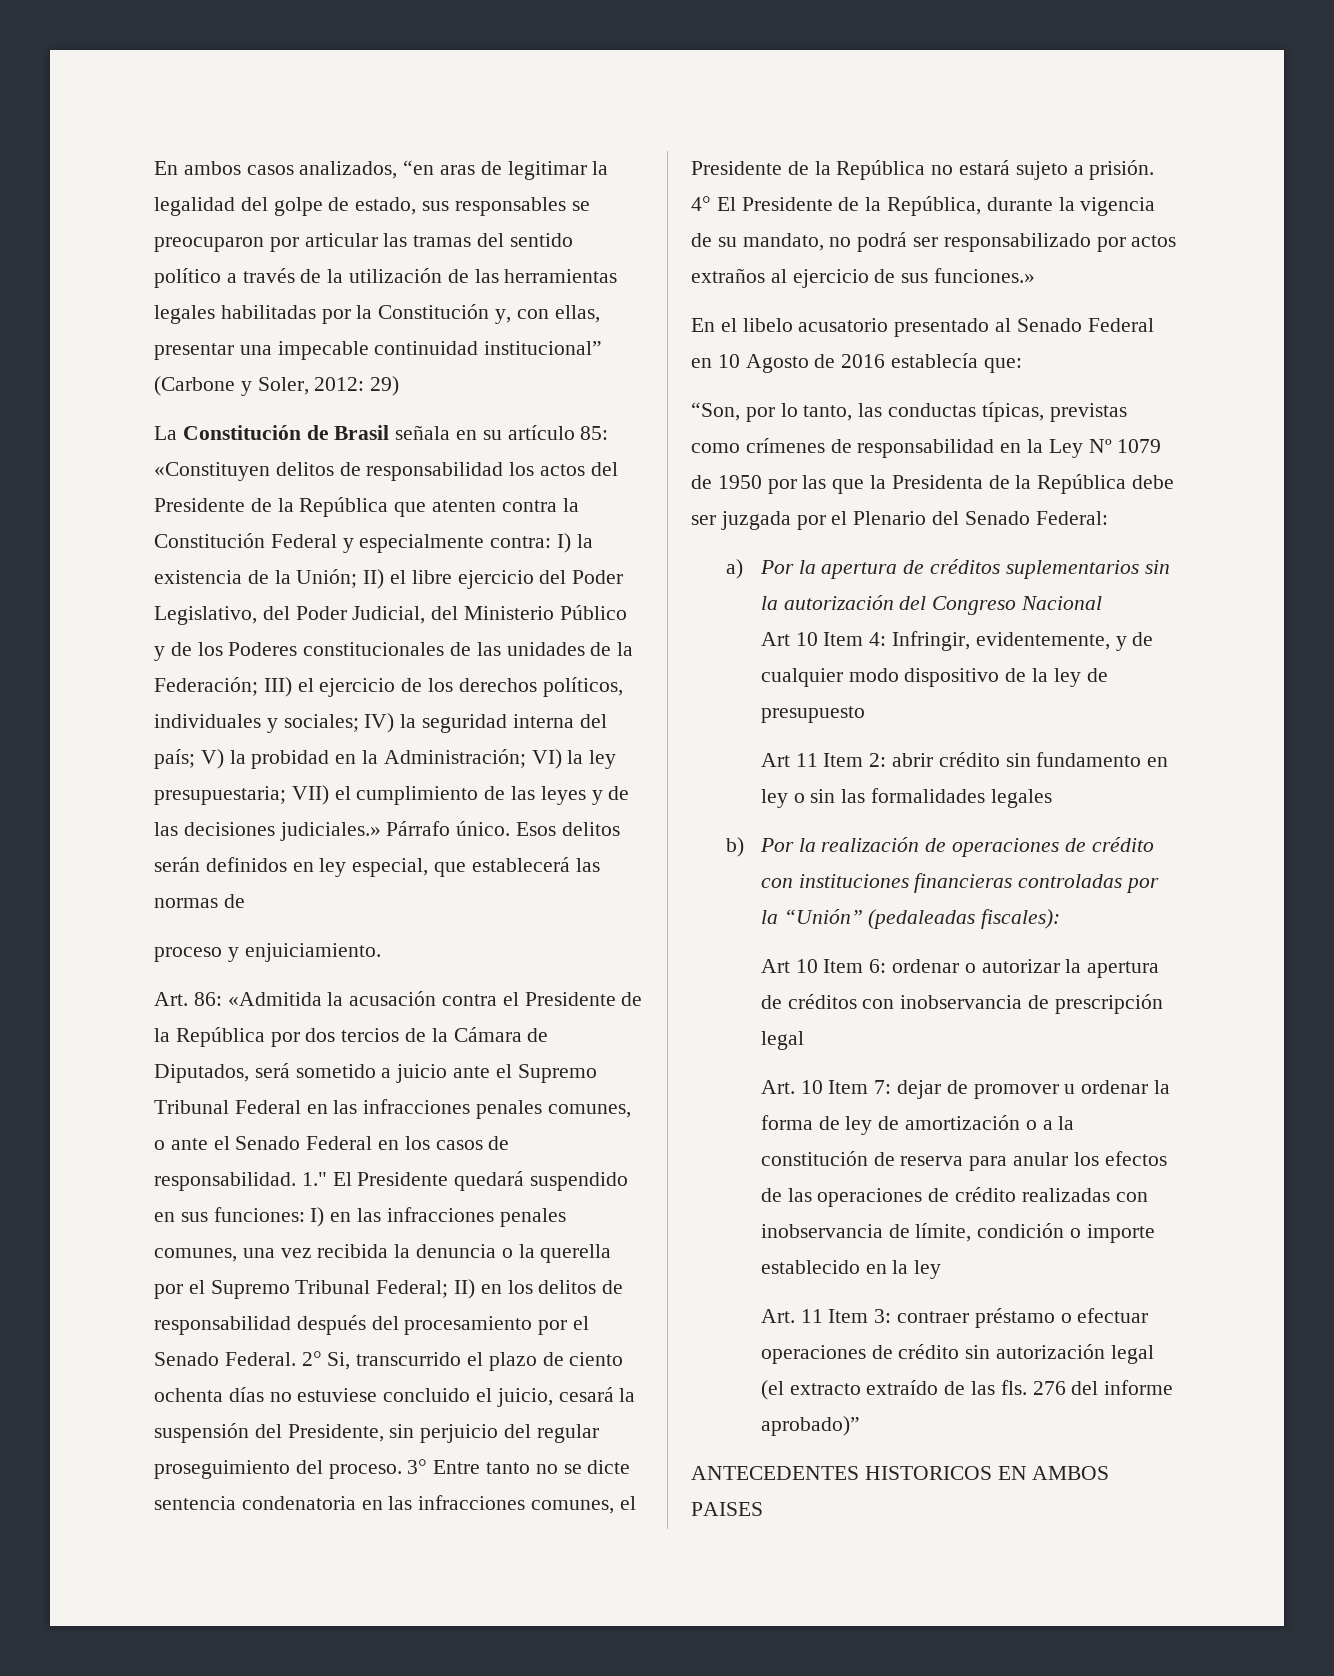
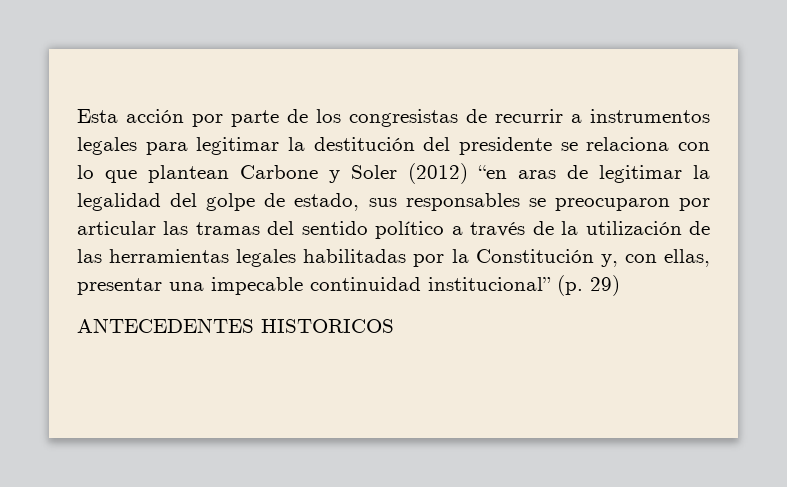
- En ambos casos analizados, “en aras de legitimar la legalidad del golpe de estado, sus responsables se preocuparon por articular las tramas del sentido político a través de la utilización de las herramientas legales habilitadas por la Constitución y, con ellas, presentar una impecable continuidad institucional” (Carbone y Soler, 2012: 29)
- La Constitución de Brasil señala en su artículo 85: «Constituyen delitos de responsabilidad los actos del Presidente de la República que atenten contra la Constitución Federal y especialmente contra: I) la existencia de la Unión; II) el libre ejercicio del Poder Legislativo, del Poder Judicial, del Ministerio Público y de los Poderes constitucionales de las unidades de la Federación; III) el ejercicio de los derechos políticos, individuales y sociales; IV) la seguridad interna del país; V) la probidad en la Administración; VI) la ley presupuestaria; VII) el cumplimiento de las leyes y de las decisiones judiciales.» Párrafo único. Esos delitos serán definidos en ley especial, que establecerá las normas de
- proceso y enjuiciamiento.
- Art. 86: «Admitida la acusación contra el Presidente de la República por dos tercios de la Cámara de Diputados, será sometido a juicio ante el Supremo Tribunal Federal en las infracciones penales comunes, o ante el Senado Federal en los casos de responsabilidad. 1." El Presidente quedará suspendido en sus funciones: I) en las infracciones penales comunes, una vez recibida la denuncia o la querella por el Supremo Tribunal Federal; II) en los delitos de responsabilidad después del procesamiento por el Senado Federal. 2° Si, transcurrido el plazo de ciento ochenta días no estuviese concluido el juicio, cesará la suspensión del Presidente, sin perjuicio del regular proseguimiento del proceso. 3° Entre tanto no se dicte sentencia condenatoria en las infracciones comunes, el Presidente de la República no estará sujeto a prisión. 4° El Presidente de la República, durante la vigencia de su mandato, no podrá ser responsabilizado por actos extraños al ejercicio de sus funciones.»
- En el libelo acusatorio presentado al Senado Federal en 10 Agosto de 2016 establecía que:
- “Son, por lo tanto, las conductas típicas, previstas como crímenes de responsabilidad en la Ley Nº 1079 de 1950 por las que la Presidenta de la República debe ser juzgada por el Plenario del Senado Federal:
- a) Por la apertura de créditos suplementarios sin la autorización del Congreso Nacional
- Art 10 Item 4: Infringir, evidentemente, y de cualquier modo dispositivo de la ley de presupuesto
- Art 11 Item 2: abrir crédito sin fundamento en ley o sin las formalidades legales
- b) Por la realización de operaciones de crédito con instituciones financieras controladas por la “Unión” (pedaleadas fiscales):
- Art 10 Item 6: ordenar o autorizar la apertura de créditos con inobservancia de prescripción legal
- Art. 10 Item 7: dejar de promover u ordenar la forma de ley de amortización o a la constitución de reserva para anular los efectos de las operaciones de crédito realizadas con inobservancia de límite, condición o importe establecido en la ley
- Art. 11 Item 3: contraer préstamo o efectuar operaciones de crédito sin autorización legal (el extracto extraído de las fls. 276 del informe aprobado)”
+ Esta acción por parte de los congresistas de recurrir a instrumentos legales para legitimar la destitución del presidente se relaciona con lo que plantean Carbone y Soler (2012) “en aras de legitimar la legalidad del golpe de estado, sus responsables se preocuparon por articular las tramas del sentido político a través de la utilización de las herramientas legales habilitadas por la Constitución y, con ellas, presentar una impecable continuidad institucional” (p. 29)
- ANTECEDENTES HISTORICOS EN AMBOS PAISES
+ ANTECEDENTES HISTORICOS

